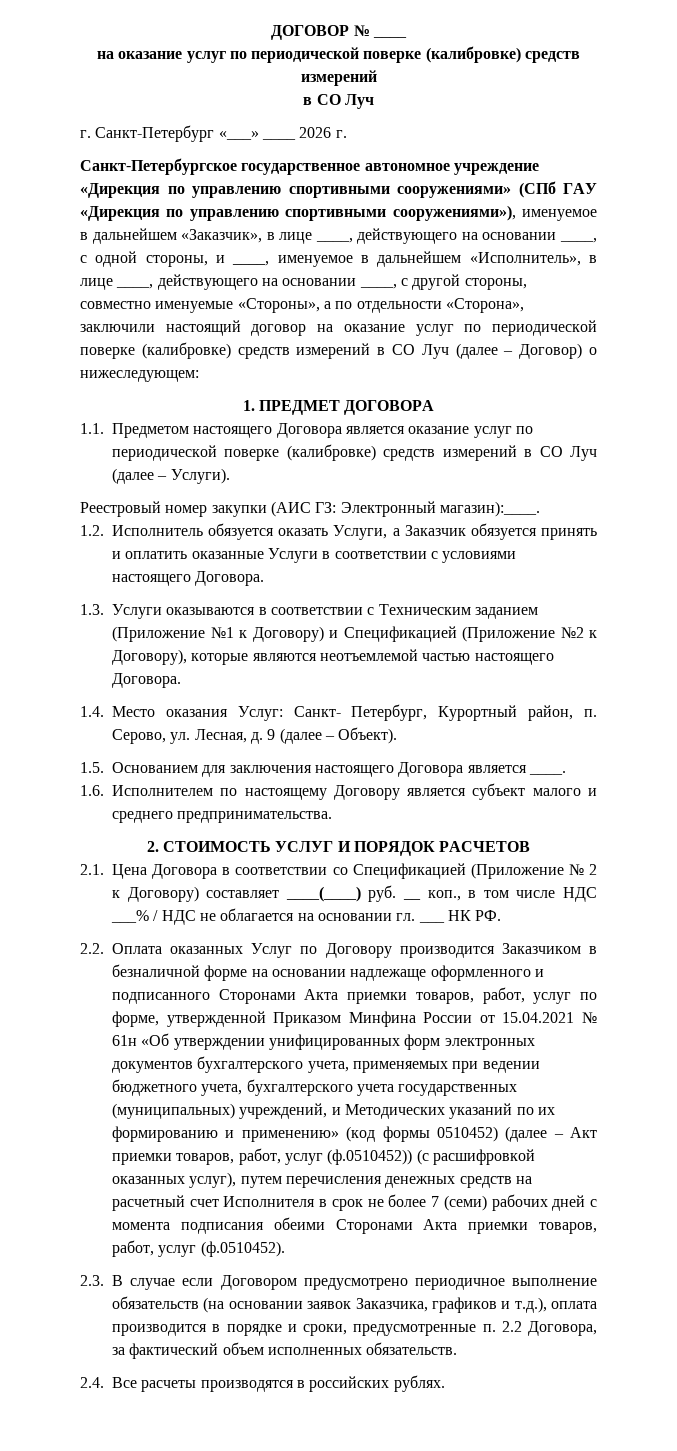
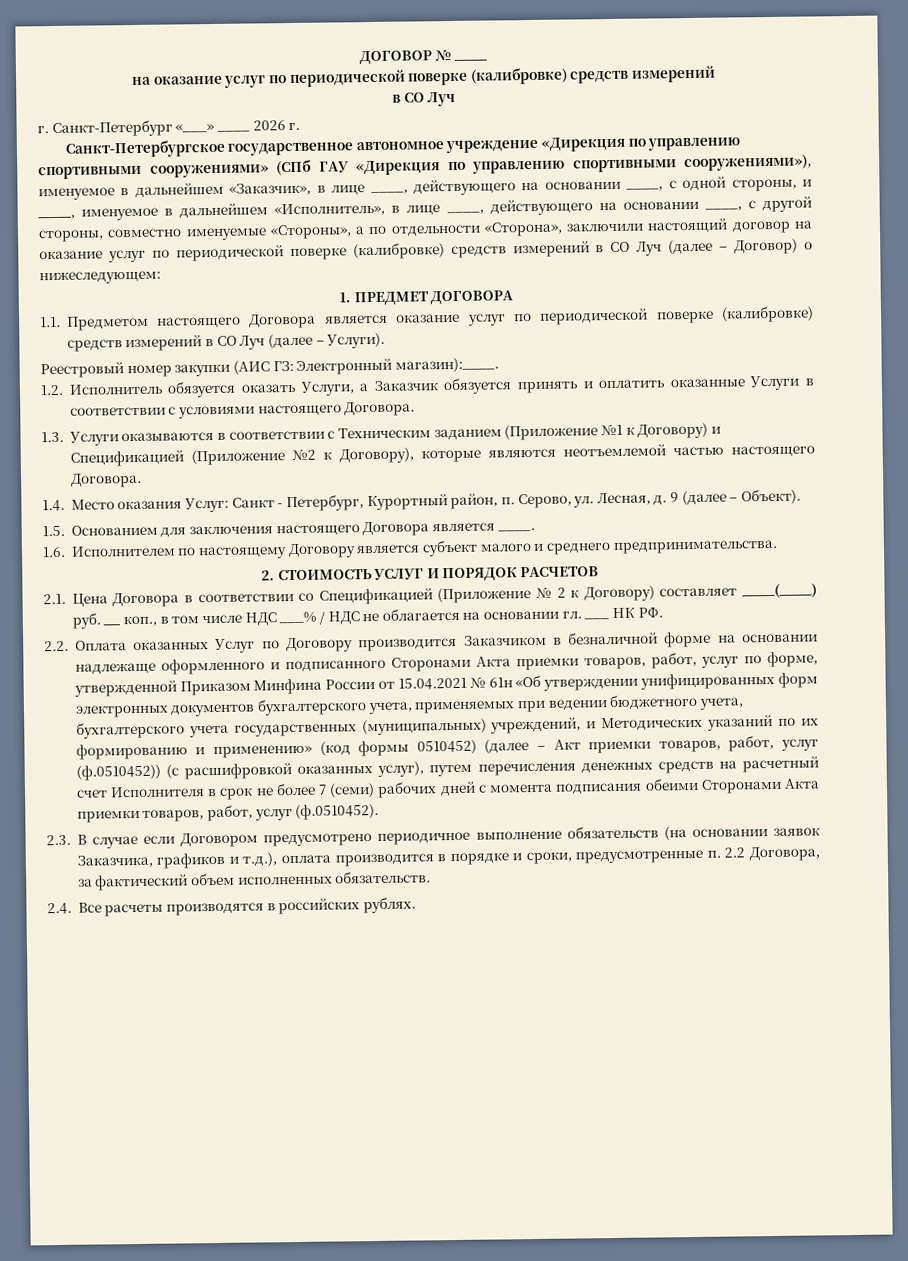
- 1.4. Место оказания Услуг: Санкт- Петербург, Курортный район, п. Серово, ул. Лесная, д.
+ 1.4. Место оказания Услуг: Санкт - Петербург, Курортный район, п. Серово, ул. Лесная, д.

